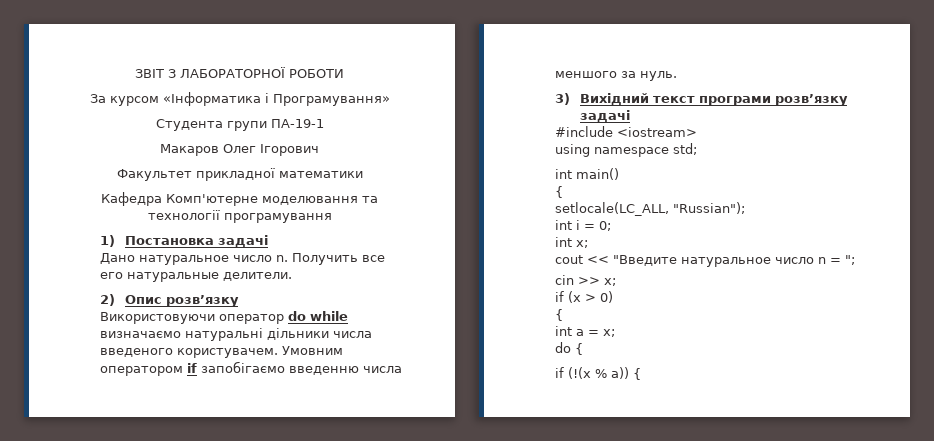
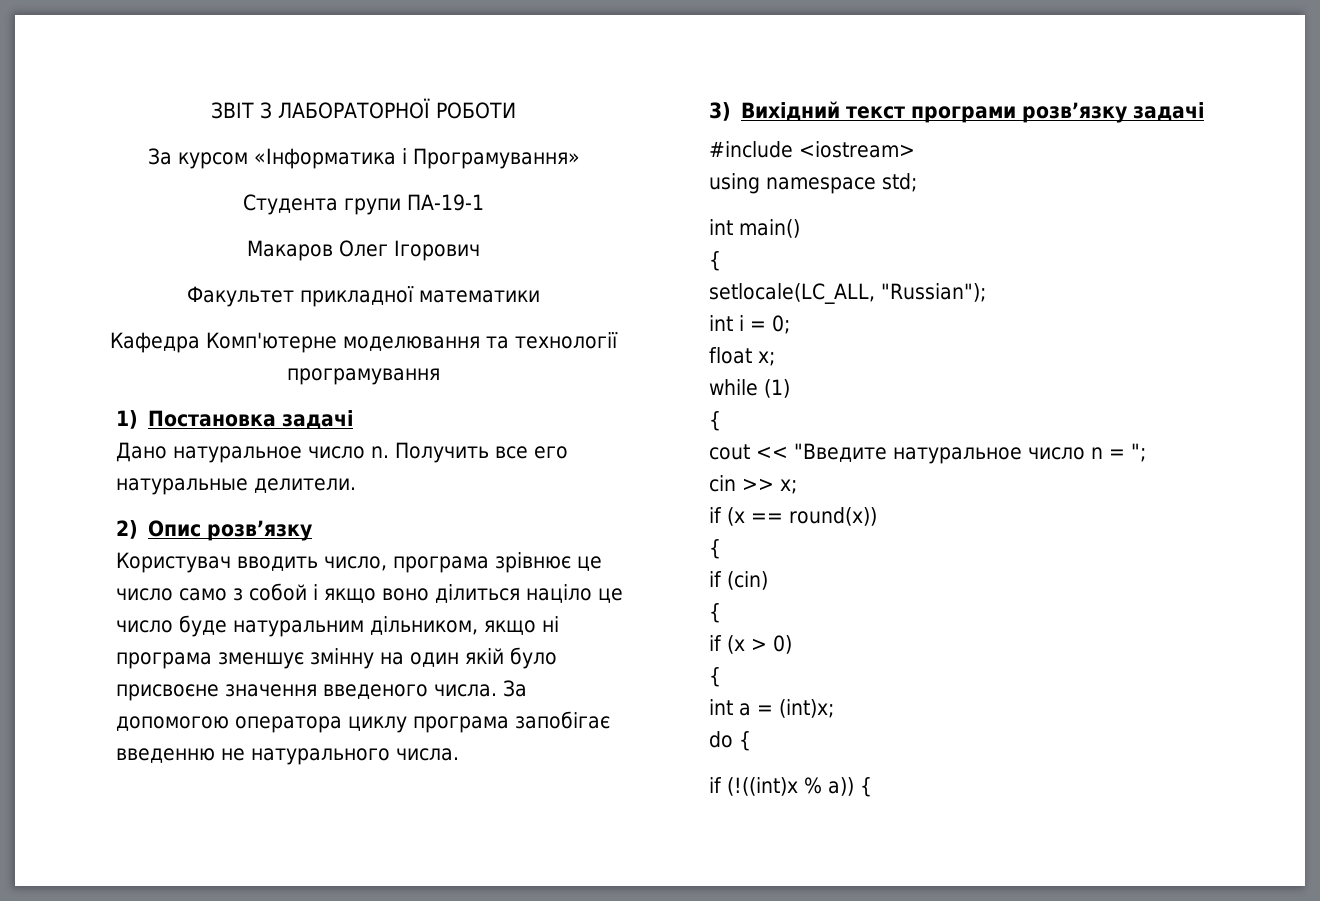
- Використовуючи оператор do while визначаємо натуральні дільники числа введеного користувачем. Умовним оператором if запобігаємо введенню числа меншого за нуль.
+ Користувач вводить число, програма зрівнює це число само з собой і якщо воно ділиться націло це число буде натуральним дільником, якщо ні програма зменшує змінну на один якій було присвоєне значення введеного числа. За допомогою оператора циклу програма запобігає введенню не натурального числа.
- int x;
+ float x;
+ while (1)
+ {
+ if (x == round(x))
+ {
+ if (cin)
+ {
- int a = x;
+ int a = (int)x;
- if (!(x % a)) {
+ if (!((int)x % a)) {

